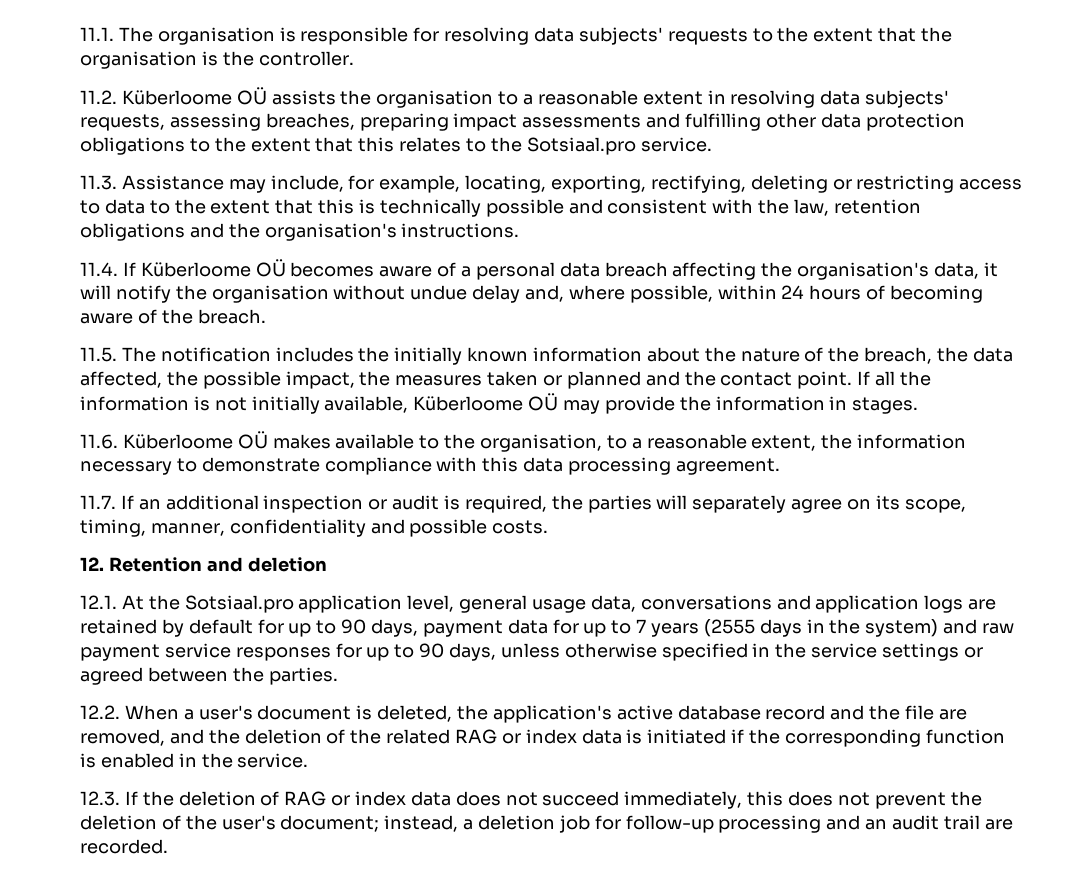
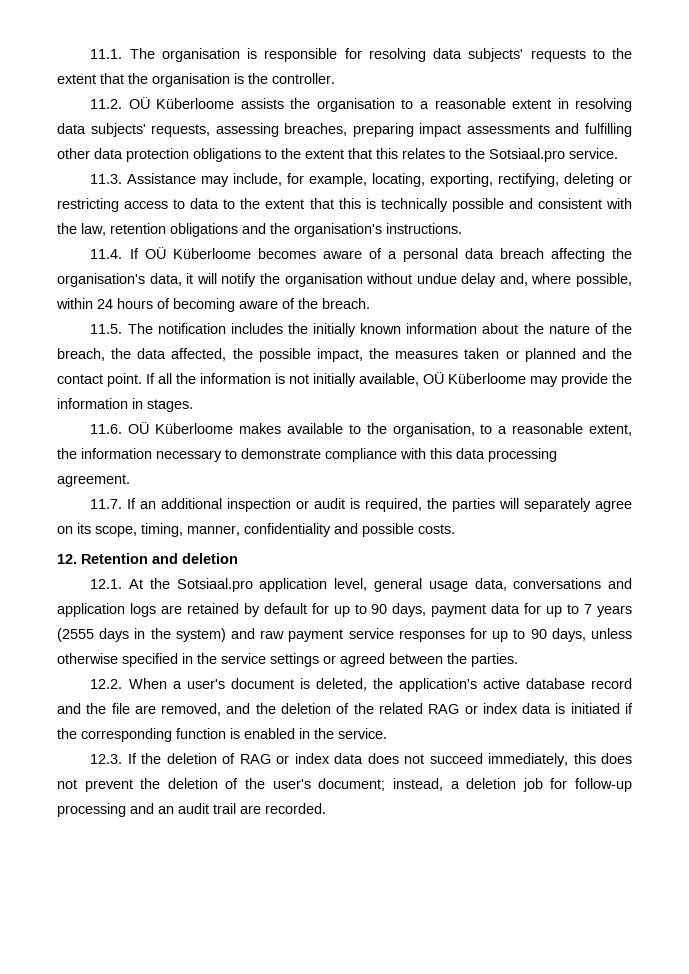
- 11.2. Küberloome OÜ assists the organisation to a reasonable extent in resolving data subjects' requests, assessing breaches, preparing impact assessments and fulfilling other data protection obligations to the extent that this relates to the Sotsiaal.pro service.
+ 11.2. OÜ Küberloome assists the organisation to a reasonable extent in resolving data subjects' requests, assessing breaches, preparing impact assessments and fulfilling other data protection obligations to the extent that this relates to the Sotsiaal.pro service.
- 11.4. If Küberloome OÜ becomes aware of a personal data breach affecting the organisation's data, it will notify the organisation without undue delay and, where possible, within 24 hours of becoming aware of the breach.
+ 11.4. If OÜ Küberloome becomes aware of a personal data breach affecting the organisation's data, it will notify the organisation without undue delay and, where possible, within 24 hours of becoming aware of the breach.
- If all the information is not initially available, Küberloome OÜ may provide the information in stages.
+ If all the information is not initially available, OÜ Küberloome may provide the information in stages.
- 11.6. Küberloome OÜ makes available to the organisation, to a reasonable extent, the information necessary to demonstrate compliance with this data processing agreement.
+ 11.6. OÜ Küberloome makes available to the organisation, to a reasonable extent, the information necessary to demonstrate compliance with this data processing agreement.

